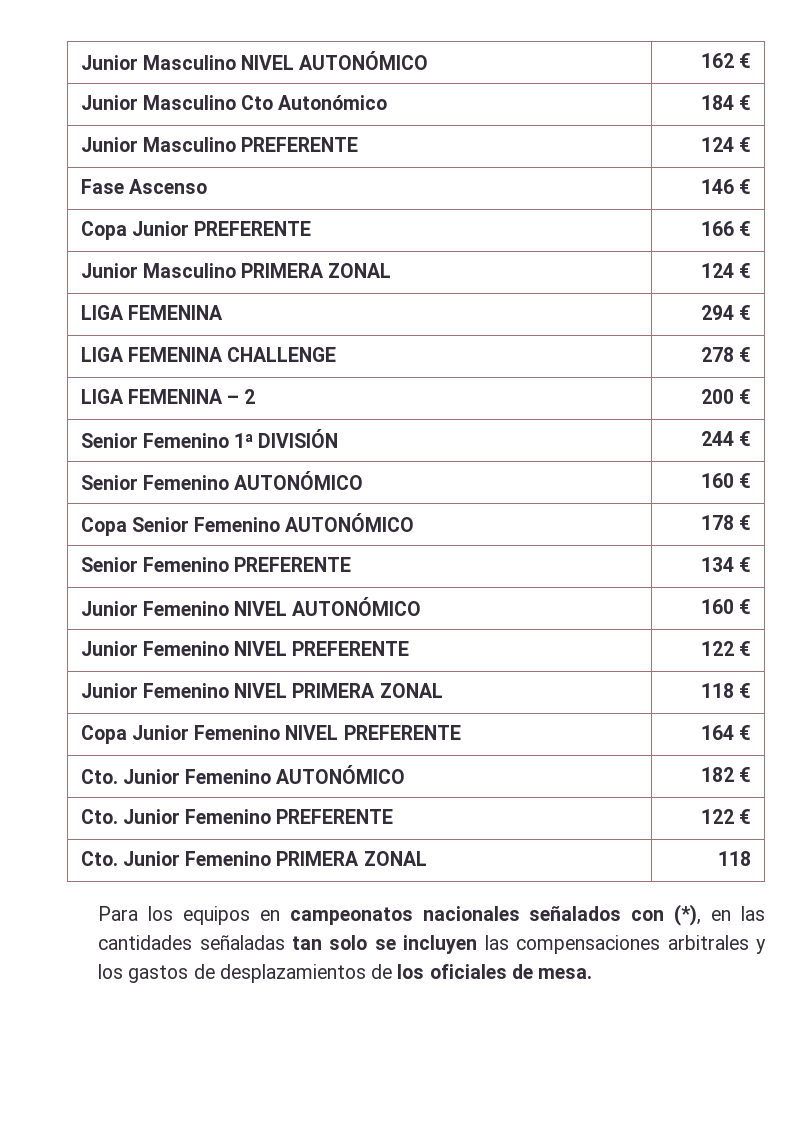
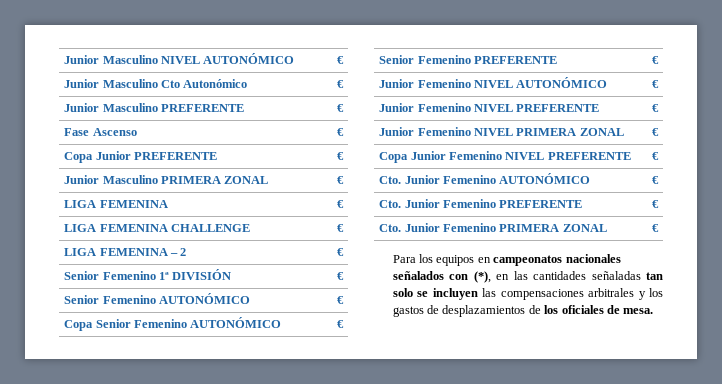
- Junior Masculino NIVEL AUTONÓMICO | 162 €
+ Junior Masculino NIVEL AUTONÓMICO | €
- Junior Masculino Cto Autonómico | 184 €
+ Junior Masculino Cto Autonómico | €
- Junior Masculino PREFERENTE | 124 €
+ Junior Masculino PREFERENTE | €
- Fase Ascenso | 146 €
+ Fase Ascenso | €
- Copa Junior PREFERENTE | 166 €
+ Copa Junior PREFERENTE | €
- Junior Masculino PRIMERA ZONAL | 124 €
+ Junior Masculino PRIMERA ZONAL | €
- LIGA FEMENINA | 294 €
+ LIGA FEMENINA | €
- LIGA FEMENINA CHALLENGE | 278 €
+ LIGA FEMENINA CHALLENGE | €
- LIGA FEMENINA – 2 | 200 €
+ LIGA FEMENINA – 2 | €
- Senior Femenino 1ª DIVISIÓN | 244 €
- Senior Femenino AUTONÓMICO | 160 €
+ Senior Femenino 1ª DIVISIÓN | €
+ Senior Femenino AUTONÓMICO | €
- Copa Senior Femenino AUTONÓMICO | 178 €
+ Copa Senior Femenino AUTONÓMICO | €
- Senior Femenino PREFERENTE | 134 €
+ Senior Femenino PREFERENTE | €
- Junior Femenino NIVEL AUTONÓMICO | 160 €
- Junior Femenino NIVEL PREFERENTE | 122 €
+ Junior Femenino NIVEL AUTONÓMICO | €
+ Junior Femenino NIVEL PREFERENTE | €
- Junior Femenino NIVEL PRIMERA ZONAL | 118 €
+ Junior Femenino NIVEL PRIMERA ZONAL | €
- Copa Junior Femenino NIVEL PREFERENTE | 164 €
+ Copa Junior Femenino NIVEL PREFERENTE | €
- Cto. Junior Femenino AUTONÓMICO | 182 €
+ Cto. Junior Femenino AUTONÓMICO | €
- Cto. Junior Femenino PREFERENTE | 122 €
+ Cto. Junior Femenino PREFERENTE | €
- Cto. Junior Femenino PRIMERA ZONAL | 118
+ Cto. Junior Femenino PRIMERA ZONAL | €

